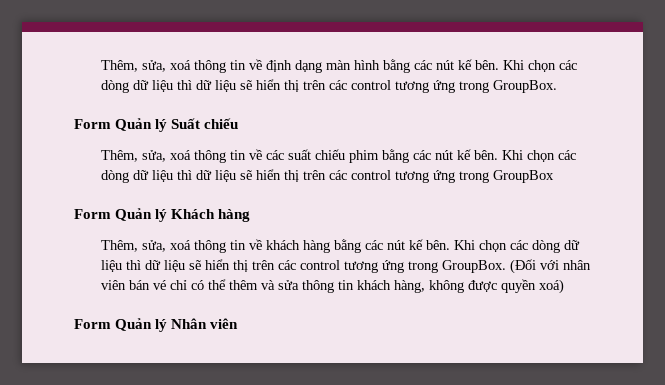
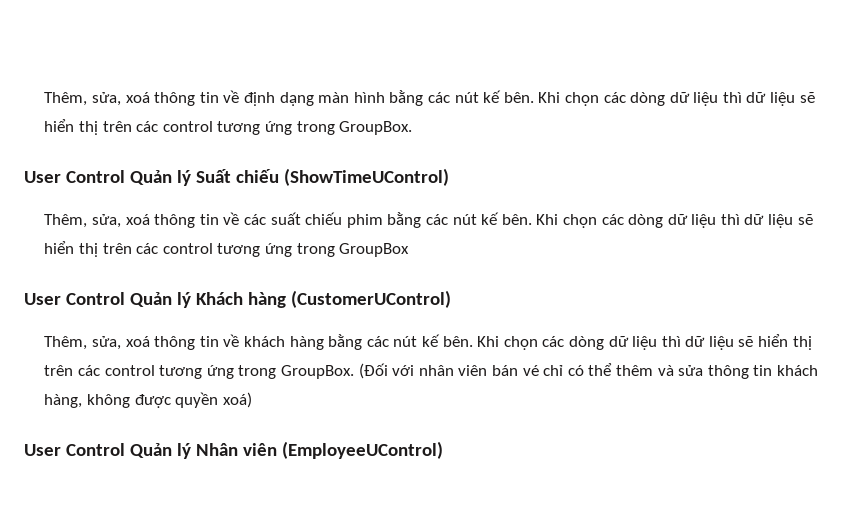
- Form Quản lý Suất chiếu
+ User Control Quản lý Suất chiếu (ShowTimeUControl)
- Form Quản lý Khách hàng
+ User Control Quản lý Khách hàng (CustomerUControl)
- Form Quản lý Nhân viên
+ User Control Quản lý Nhân viên (EmployeeUControl)

